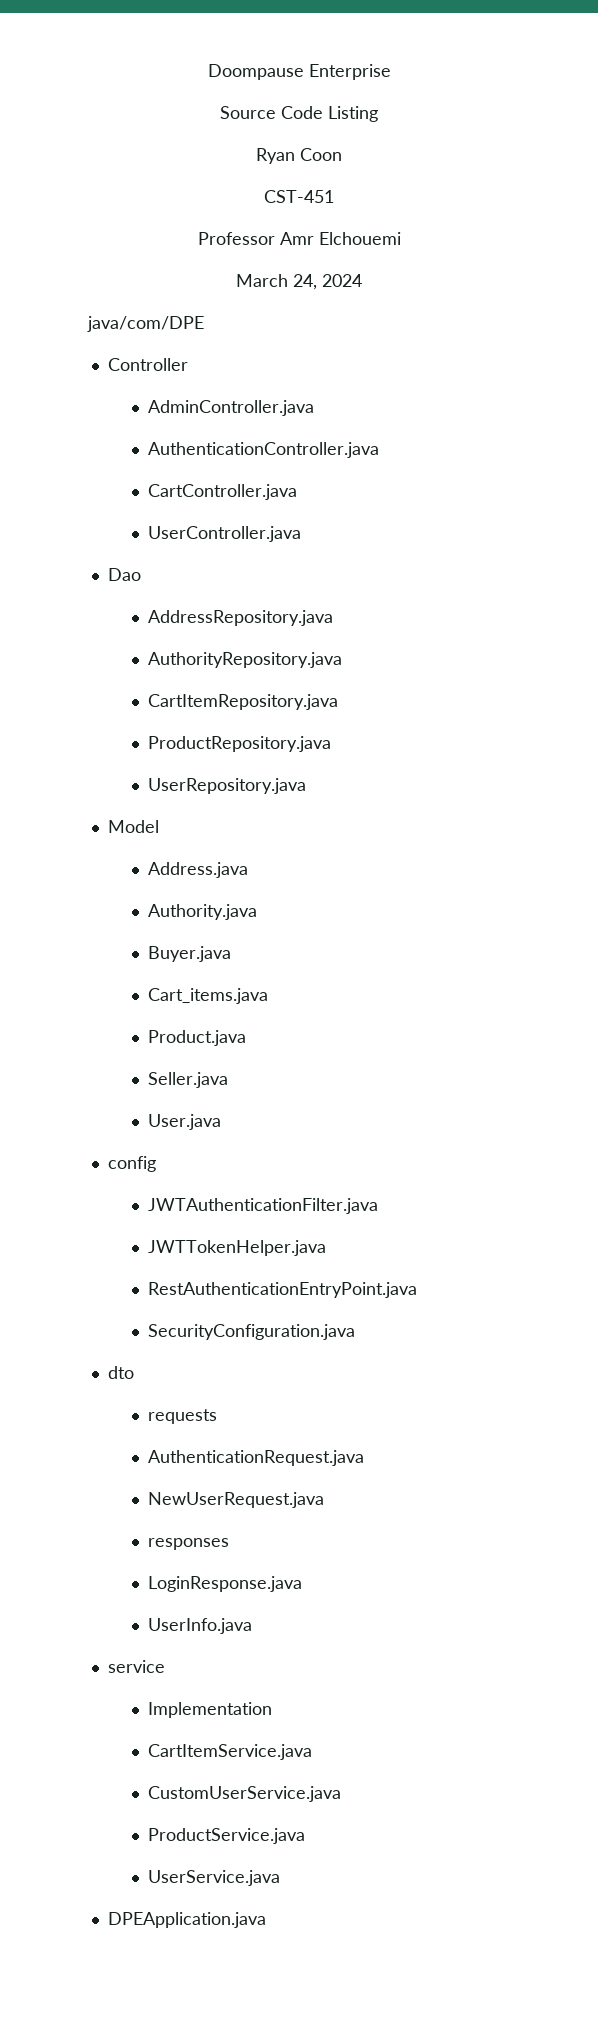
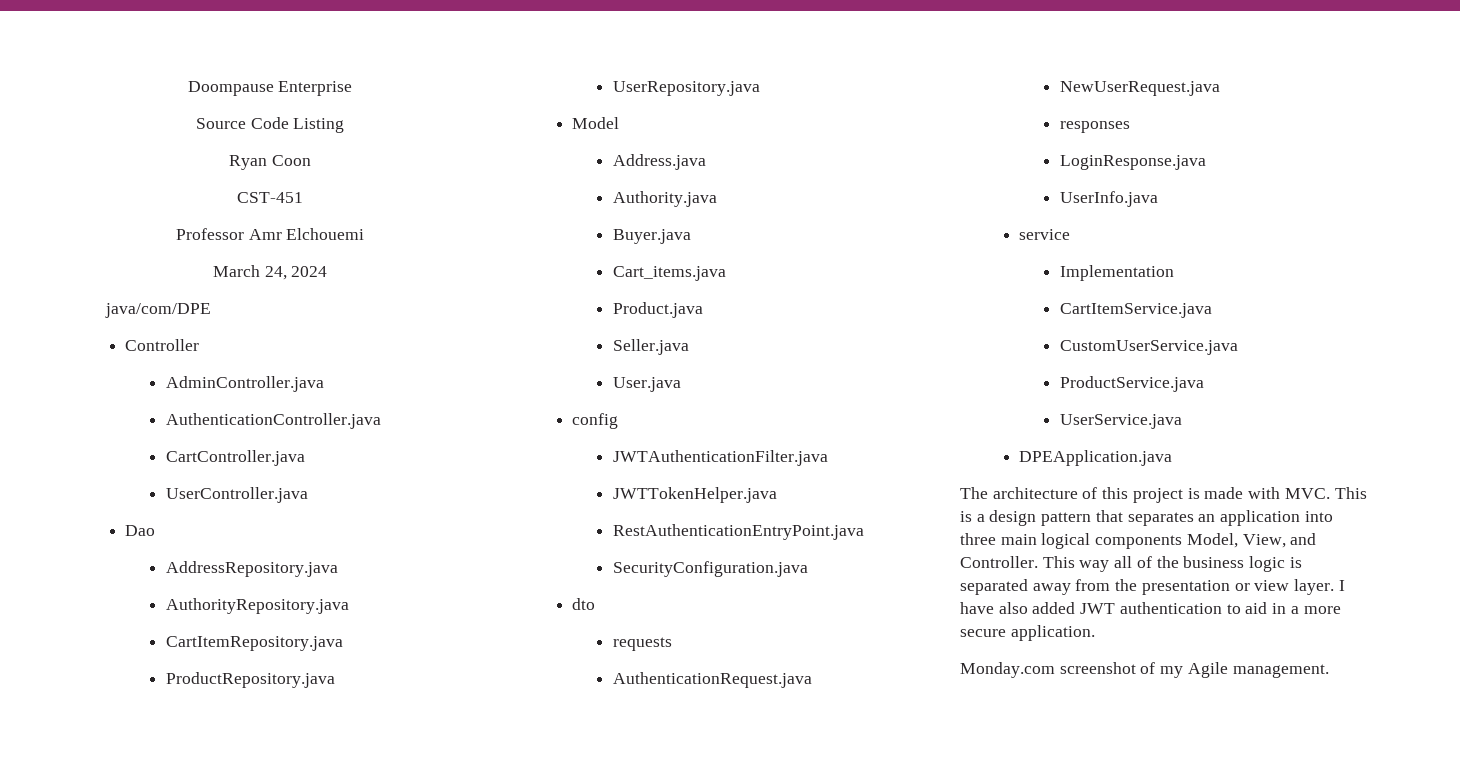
+ The architecture of this project is made with MVC. This is a design pattern that separates an application into three main logical components Model, View, and Controller. This way all of the business logic is separated away from the presentation or view layer. I have also added JWT authentication to aid in a more secure application.
+ Monday.com screenshot of my Agile management.

